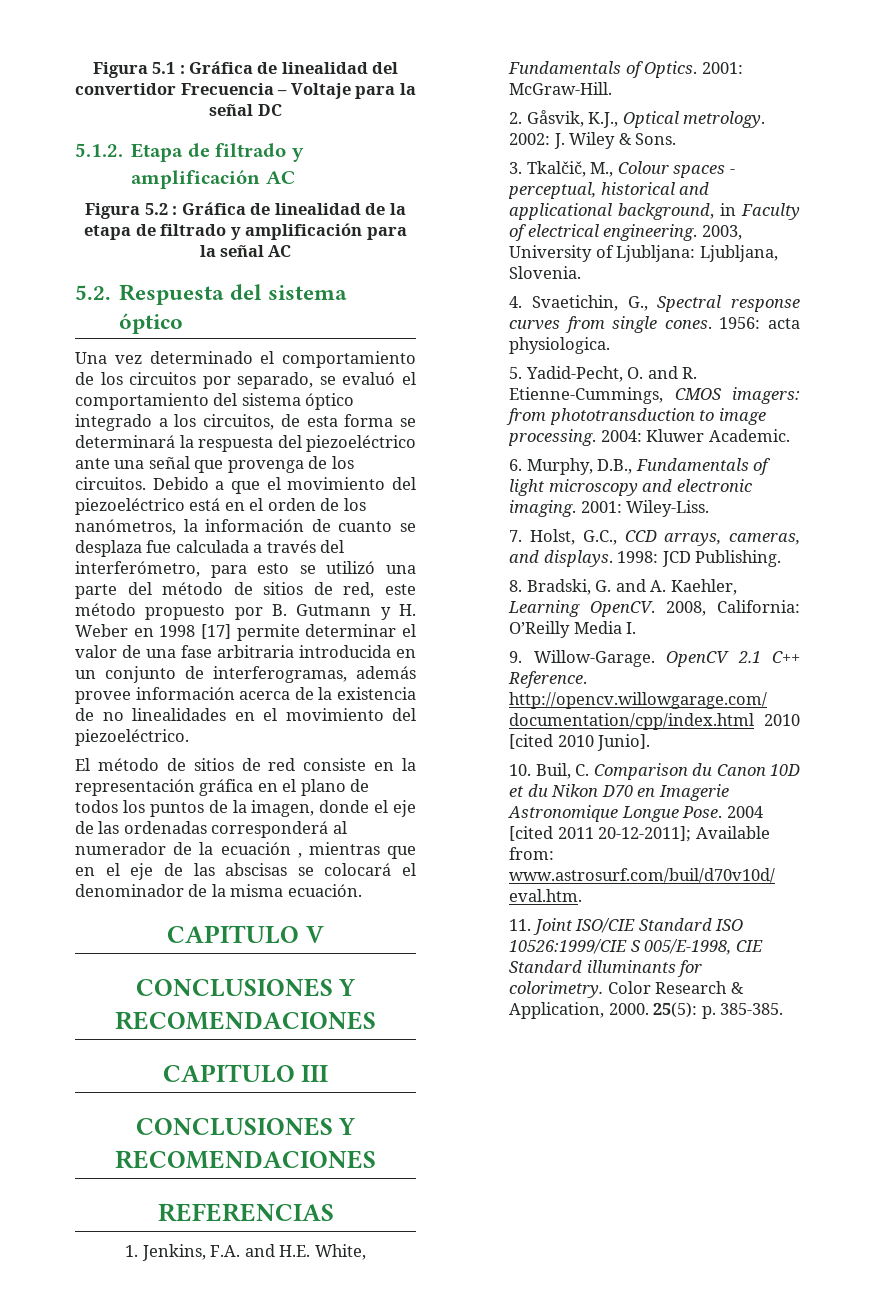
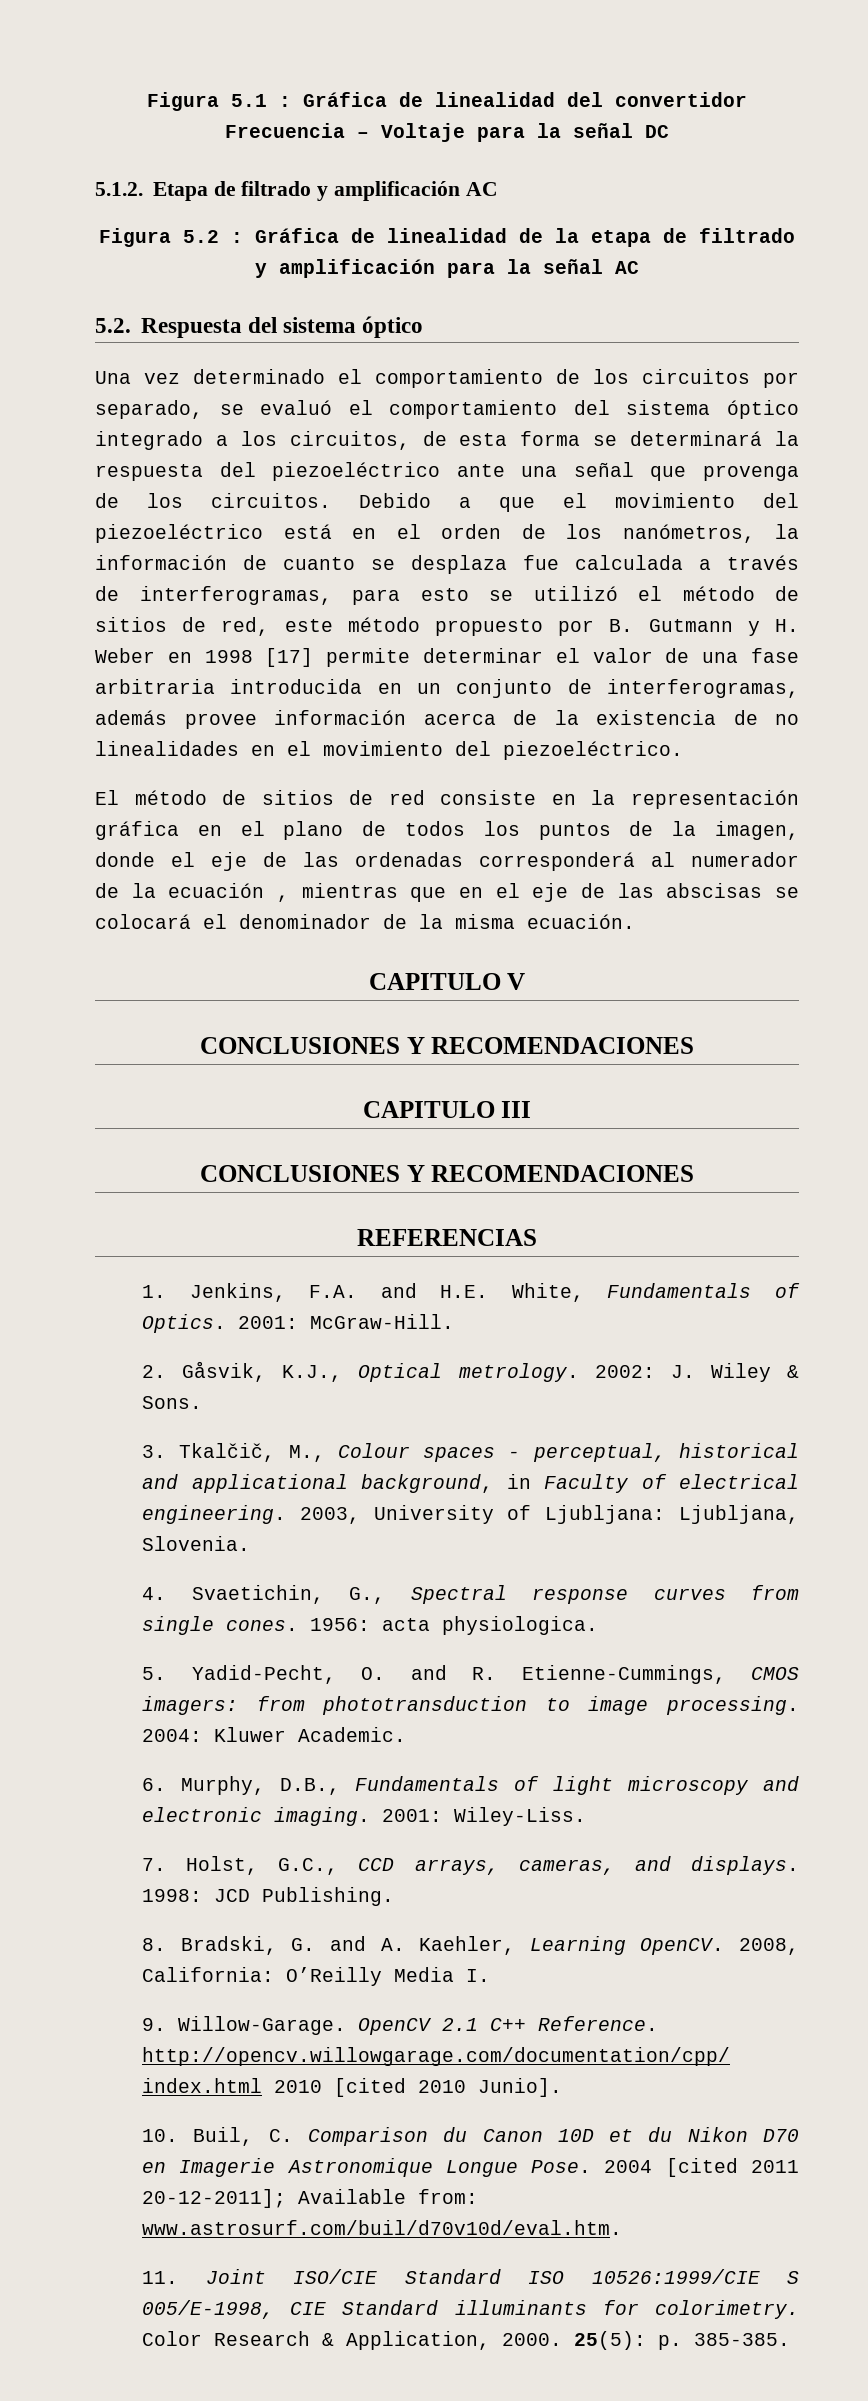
- Debido a que el movimiento del piezoeléctrico está en el orden de los nanómetros, la información de cuanto se desplaza fue calculada a través del interferómetro, para esto se utilizó una parte del método de sitios de red, este método propuesto por B. Gutmann y H. Weber en 1998 [17] permite determinar el valor de una fase arbitraria introducida en un conjunto de interferogramas, además provee información acerca de la existencia de no linealidades en el movimiento del piezoeléctrico.
+ Debido a que el movimiento del piezoeléctrico está en el orden de los nanómetros, la información de cuanto se desplaza fue calculada a través de interferogramas, para esto se utilizó el método de sitios de red, este método propuesto por B. Gutmann y H. Weber en 1998 [17] permite determinar el valor de una fase arbitraria introducida en un conjunto de interferogramas, además provee información acerca de la existencia de no linealidades en el movimiento del piezoeléctrico.

